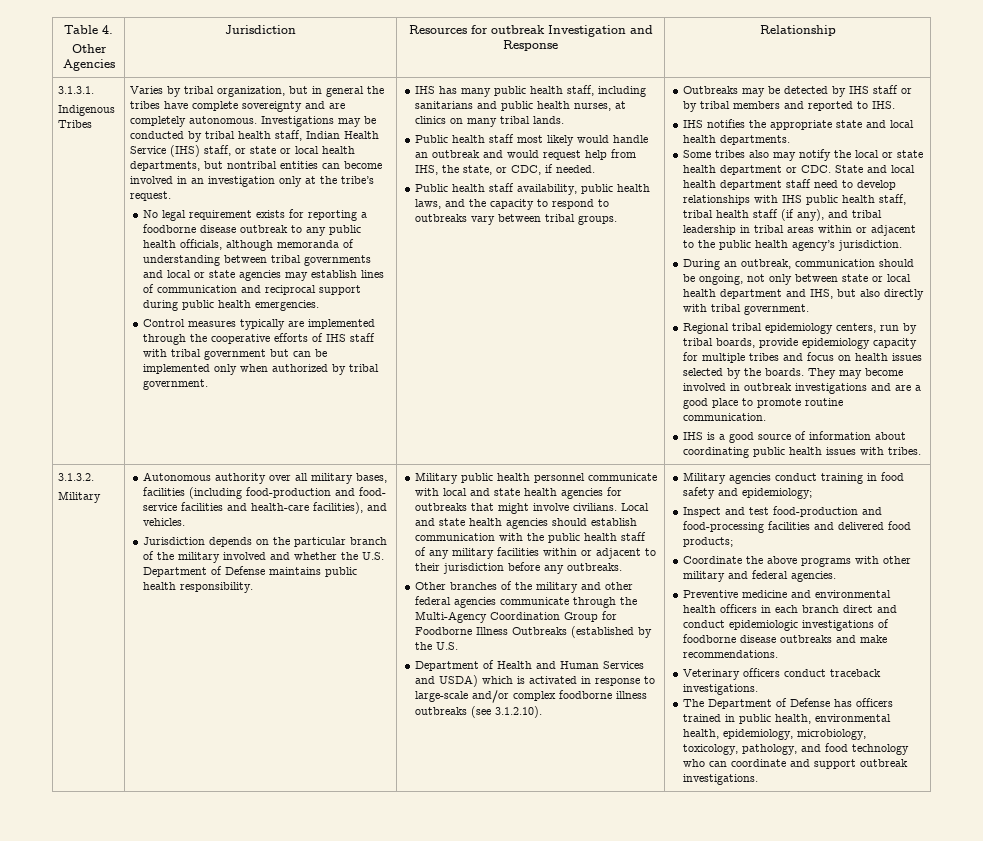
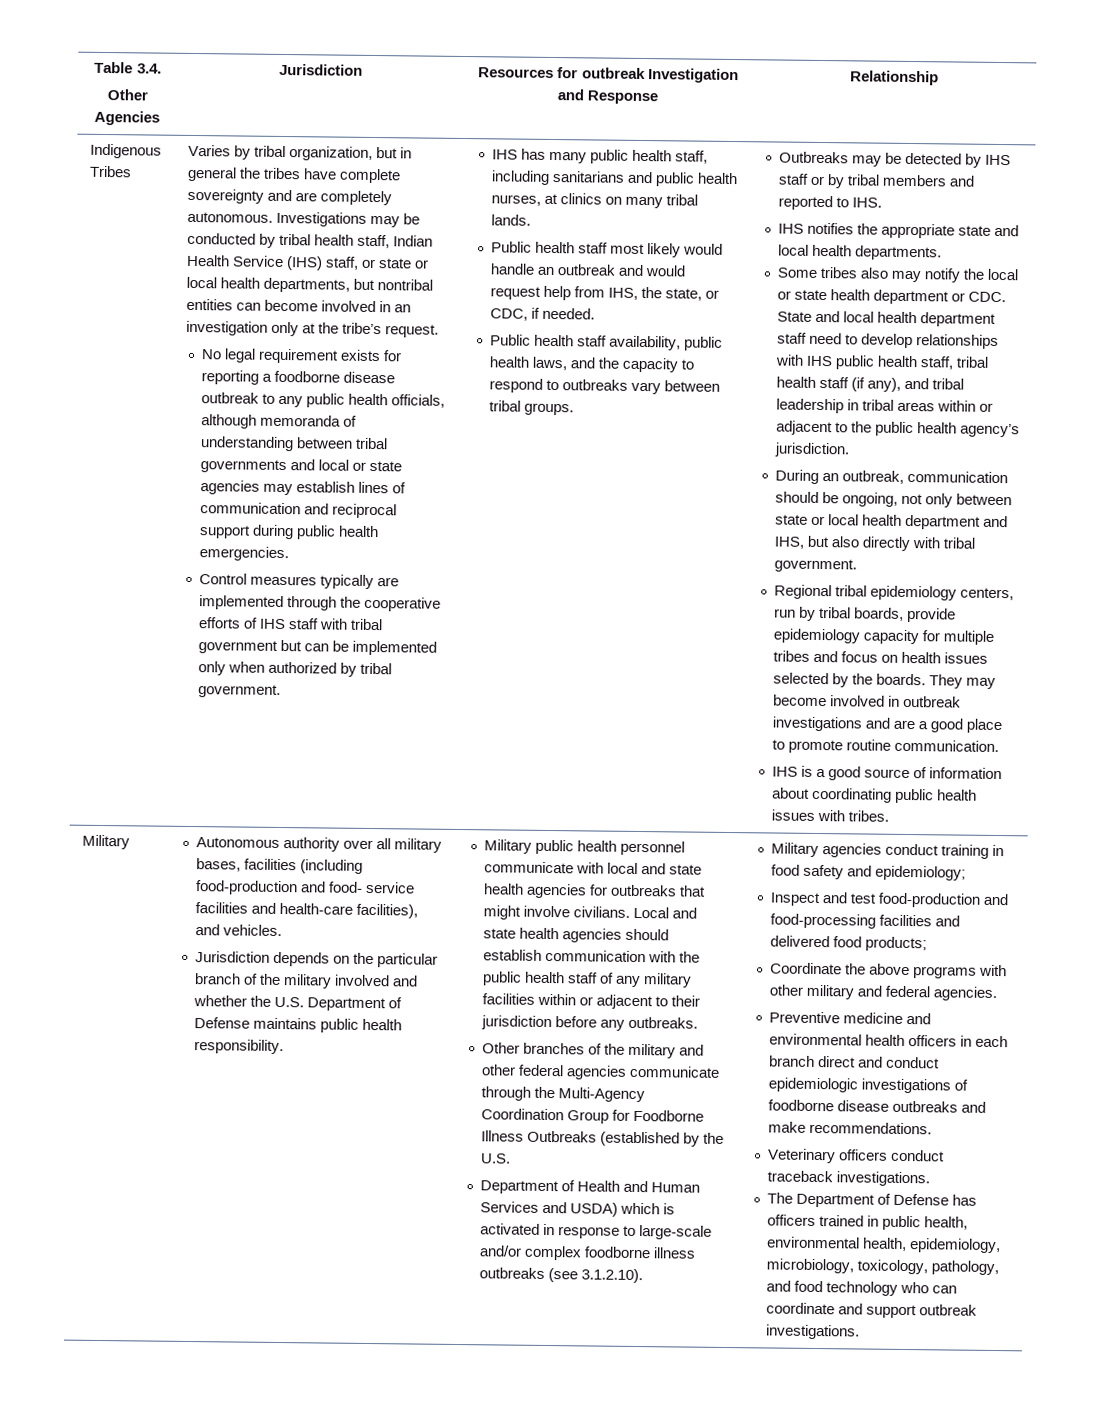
- Table 4.
+ Table 3.4.
- 3.1.3.1.
- 3.1.3.2.

